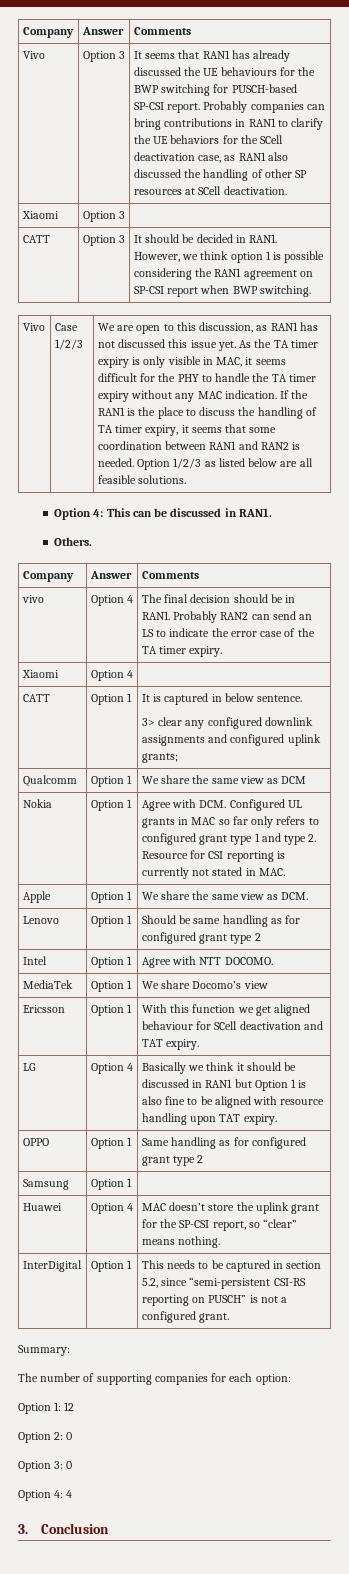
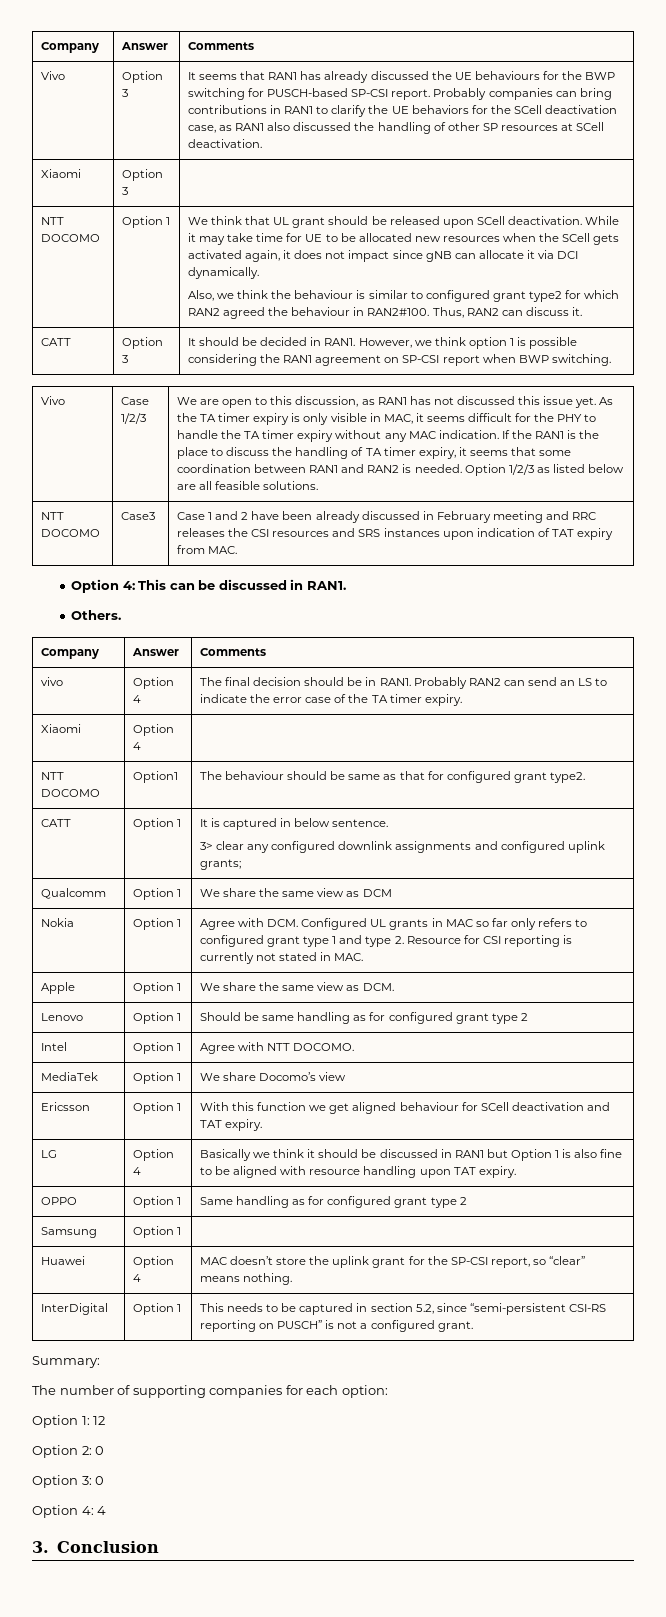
+ NTT DOCOMO | Option 1 | We think that UL grant should be released upon SCell deactivation. While it may take time for UE to be allocated new resources when the SCell gets activated again, it does not impact since gNB can allocate it via DCI dynamically.
+ Also, we think the behaviour is similar to configured grant type2 for which RAN2 agreed the behaviour in RAN2#100. Thus, RAN2 can discuss it.
+ NTT DOCOMO | Case3 | Case 1 and 2 have been already discussed in February meeting and RRC releases the CSI resources and SRS instances upon indication of TAT expiry from MAC.
+ NTT DOCOMO | Option1 | The behaviour should be same as that for configured grant type2.

